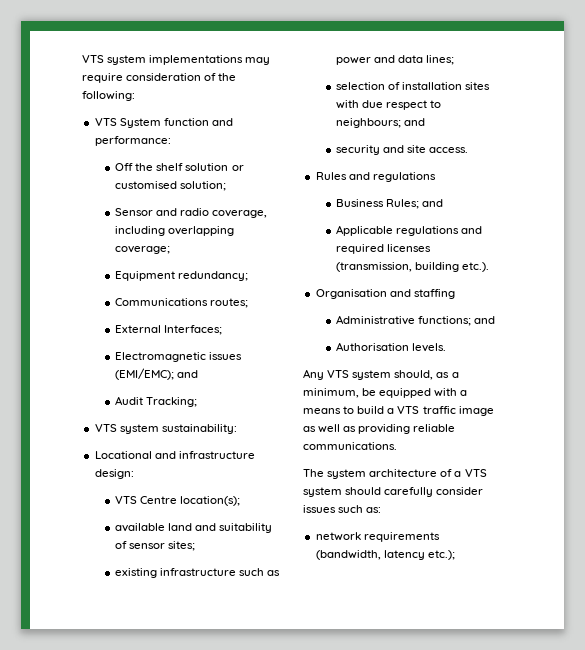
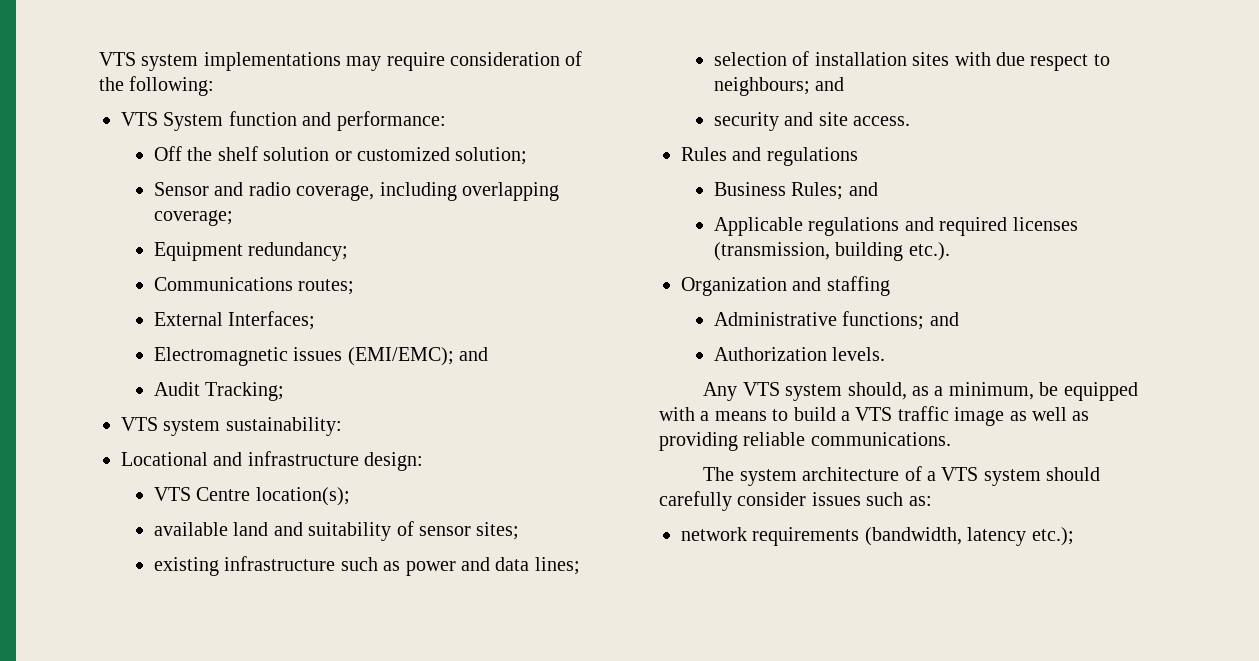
- Off the shelf solution or customised solution;
+ Off the shelf solution or customized solution;
- Organisation and staffing
+ Organization and staffing
- Authorisation levels.
+ Authorization levels.

